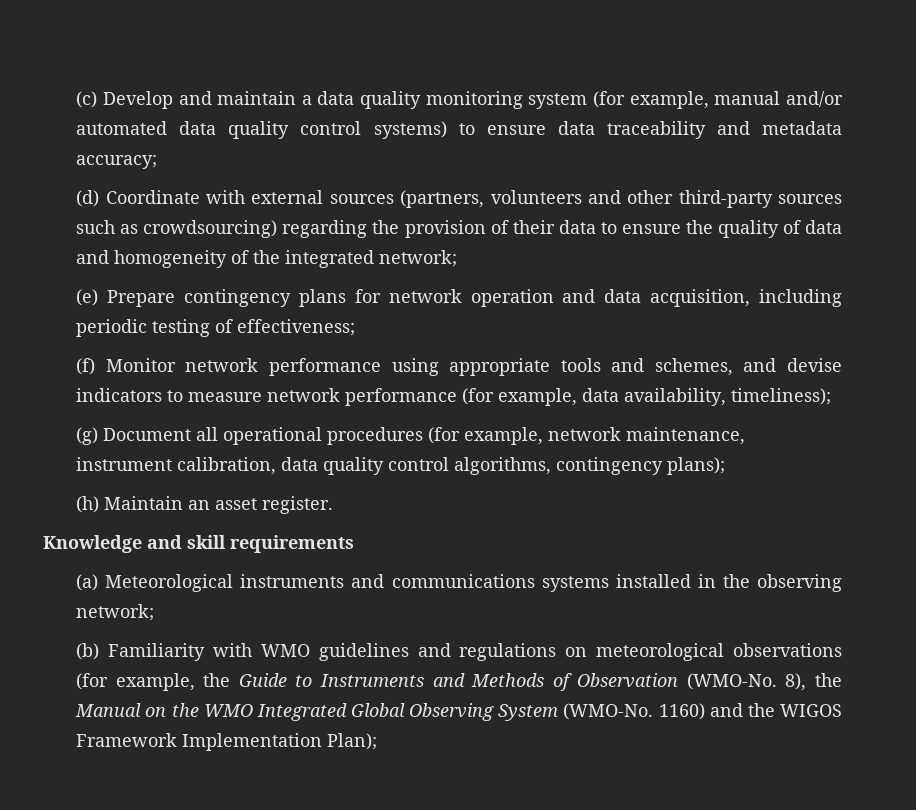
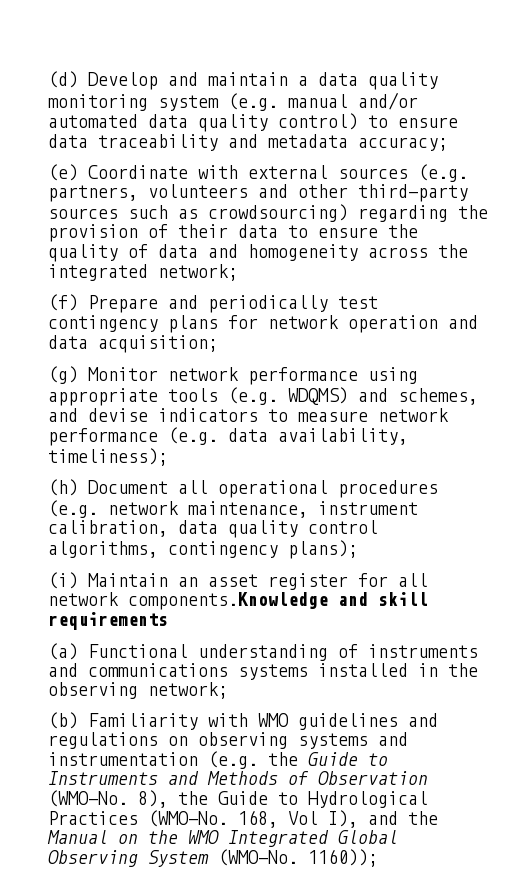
- (c) Develop and maintain a data quality monitoring system (for example, manual and/or automated data quality control systems) to ensure data traceability and metadata accuracy;
+ (d) Develop and maintain a data quality monitoring system (e.g. manual and/or automated data quality control) to ensure data traceability and metadata accuracy;
- (d) Coordinate with external sources (partners, volunteers and other third-party sources such as crowdsourcing) regarding the provision of their data to ensure the quality of data and homogeneity of the integrated network;
+ (e) Coordinate with external sources (e.g. partners, volunteers and other third-party sources such as crowdsourcing) regarding the provision of their data to ensure the quality of data and homogeneity across the integrated network;
- (e) Prepare contingency plans for network operation and data acquisition, including periodic testing of effectiveness;
- (f) Monitor network performance using appropriate tools and schemes, and devise indicators to measure network performance (for example, data availability, timeliness);
+ (f) Prepare and periodically test contingency plans for network operation and data acquisition;
+ (g) Monitor network performance using appropriate tools (e.g. WDQMS) and schemes, and devise indicators to measure network performance (e.g. data availability, timeliness);
- (g) Document all operational procedures (for example, network maintenance, instrument calibration, data quality control algorithms, contingency plans);
+ (h) Document all operational procedures (e.g. network maintenance, instrument calibration, data quality control algorithms, contingency plans);
- (h) Maintain an asset register.
- Knowledge and skill requirements
+ (i) Maintain an asset register for all network components.Knowledge and skill requirements
- (a) Meteorological instruments and communications systems installed in the observing network;
+ (a) Functional understanding of instruments and communications systems installed in the observing network;
- (b) Familiarity with WMO guidelines and regulations on meteorological observations (for example, the Guide to Instruments and Methods of Observation (WMO-No.
+ (b) Familiarity with WMO guidelines and regulations on observing systems and instrumentation (e.g. the Guide to Instruments and Methods of Observation (WMO-No.
- 8), the Manual on the WMO Integrated Global Observing System (WMO-No.
+ 8), the Guide to Hydrological Practices (WMO-No. 168, Vol I), and the Manual on the WMO Integrated Global Observing System (WMO-No.
- 1160) and the WIGOS Framework Implementation Plan);
+ 1160));

